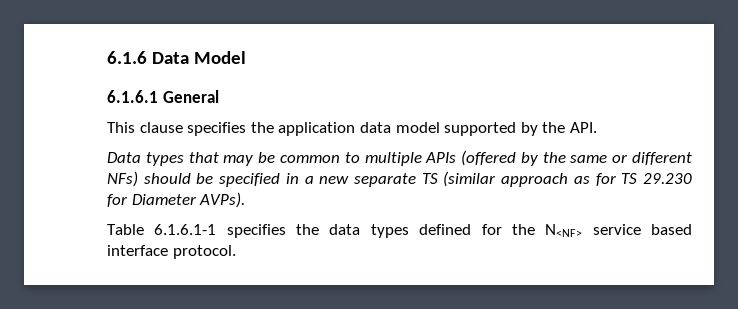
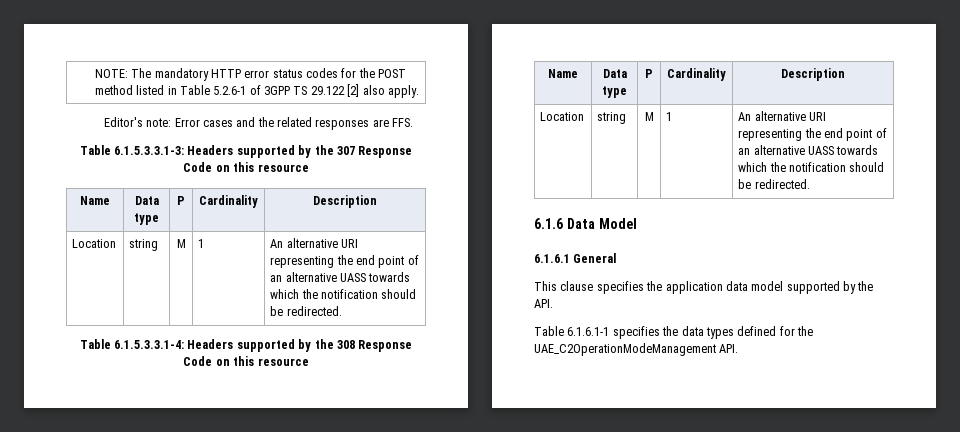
+ NOTE: The mandatory HTTP error status codes for the POST method listed in Table 5.2.6-1 of 3GPP TS 29.122 [2] also apply.
+ Editor's note: Error cases and the related responses are FFS.
+ Table 6.1.5.3.3.1-3: Headers supported by the 307 Response Code on this resource
+ Name | Data type | P | Cardinality | Description
+ Location | string | M | 1 | An alternative URI representing the end point of an alternative UASS towards which the notification should be redirected.
+ Table 6.1.5.3.3.1-4: Headers supported by the 308 Response Code on this resource
+ Name | Data type | P | Cardinality | Description
+ Location | string | M | 1 | An alternative URI representing the end point of an alternative UASS towards which the notification should be redirected.
- Data types that may be common to multiple APIs (offered by the same or different NFs) should be specified in a new separate TS (similar approach as for TS 29.230 for Diameter AVPs).
- Table 6.1.6.1-1 specifies the data types defined for the N<NF> service based interface protocol.
+ Table 6.1.6.1-1 specifies the data types defined for the UAE_C2OperationModeManagement API.

